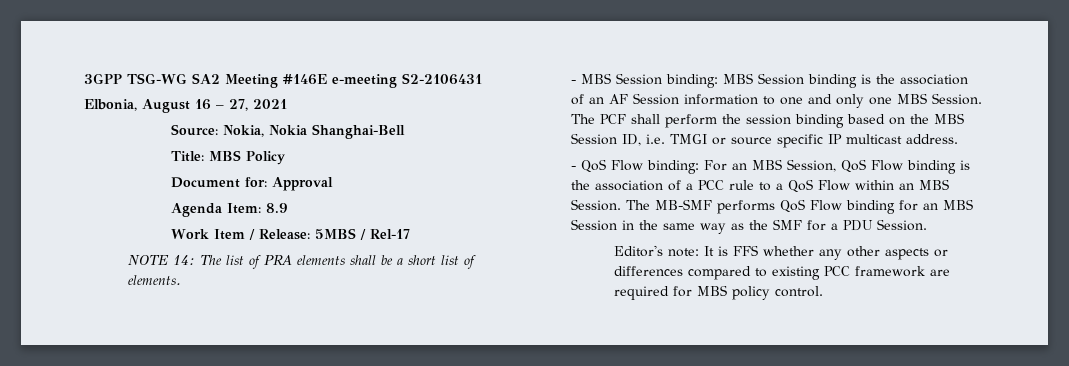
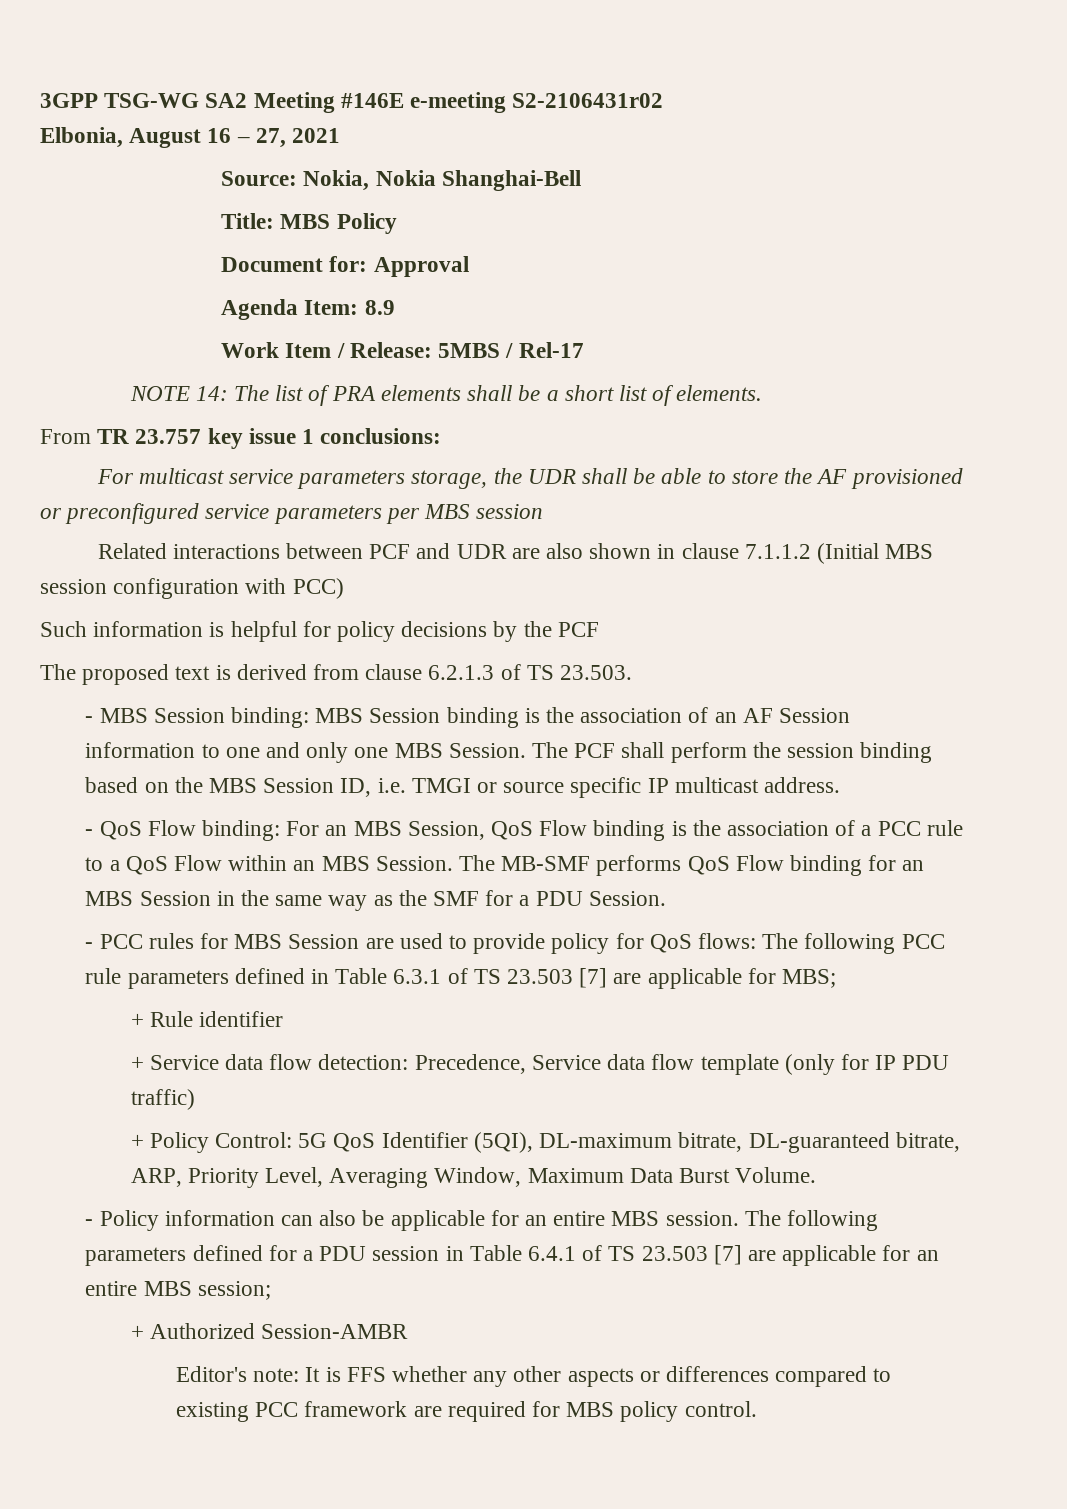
- 3GPP TSG-WG SA2 Meeting #146E e-meeting S2-2106431
+ 3GPP TSG-WG SA2 Meeting #146E e-meeting S2-2106431r02
+ From TR 23.757 key issue 1 conclusions:
+ For multicast service parameters storage, the UDR shall be able to store the AF provisioned or preconfigured service parameters per MBS session
+ Related interactions between PCF and UDR are also shown in clause 7.1.1.2 (Initial MBS session configuration with PCC)
+ Such information is helpful for policy decisions by the PCF
+ The proposed text is derived from clause 6.2.1.3 of TS 23.503.
+ - PCC rules for MBS Session are used to provide policy for QoS flows: The following PCC rule parameters defined in Table 6.3.1 of TS 23.503 [7] are applicable for MBS;
+ + Rule identifier
+ + Service data flow detection: Precedence, Service data flow template (only for IP PDU traffic)
+ + Policy Control: 5G QoS Identifier (5QI), DL-maximum bitrate, DL-guaranteed bitrate, ARP, Priority Level, Averaging Window, Maximum Data Burst Volume.
+ - Policy information can also be applicable for an entire MBS session. The following parameters defined for a PDU session in Table 6.4.1 of TS 23.503 [7] are applicable for an entire MBS session;
+ + Authorized Session-AMBR

